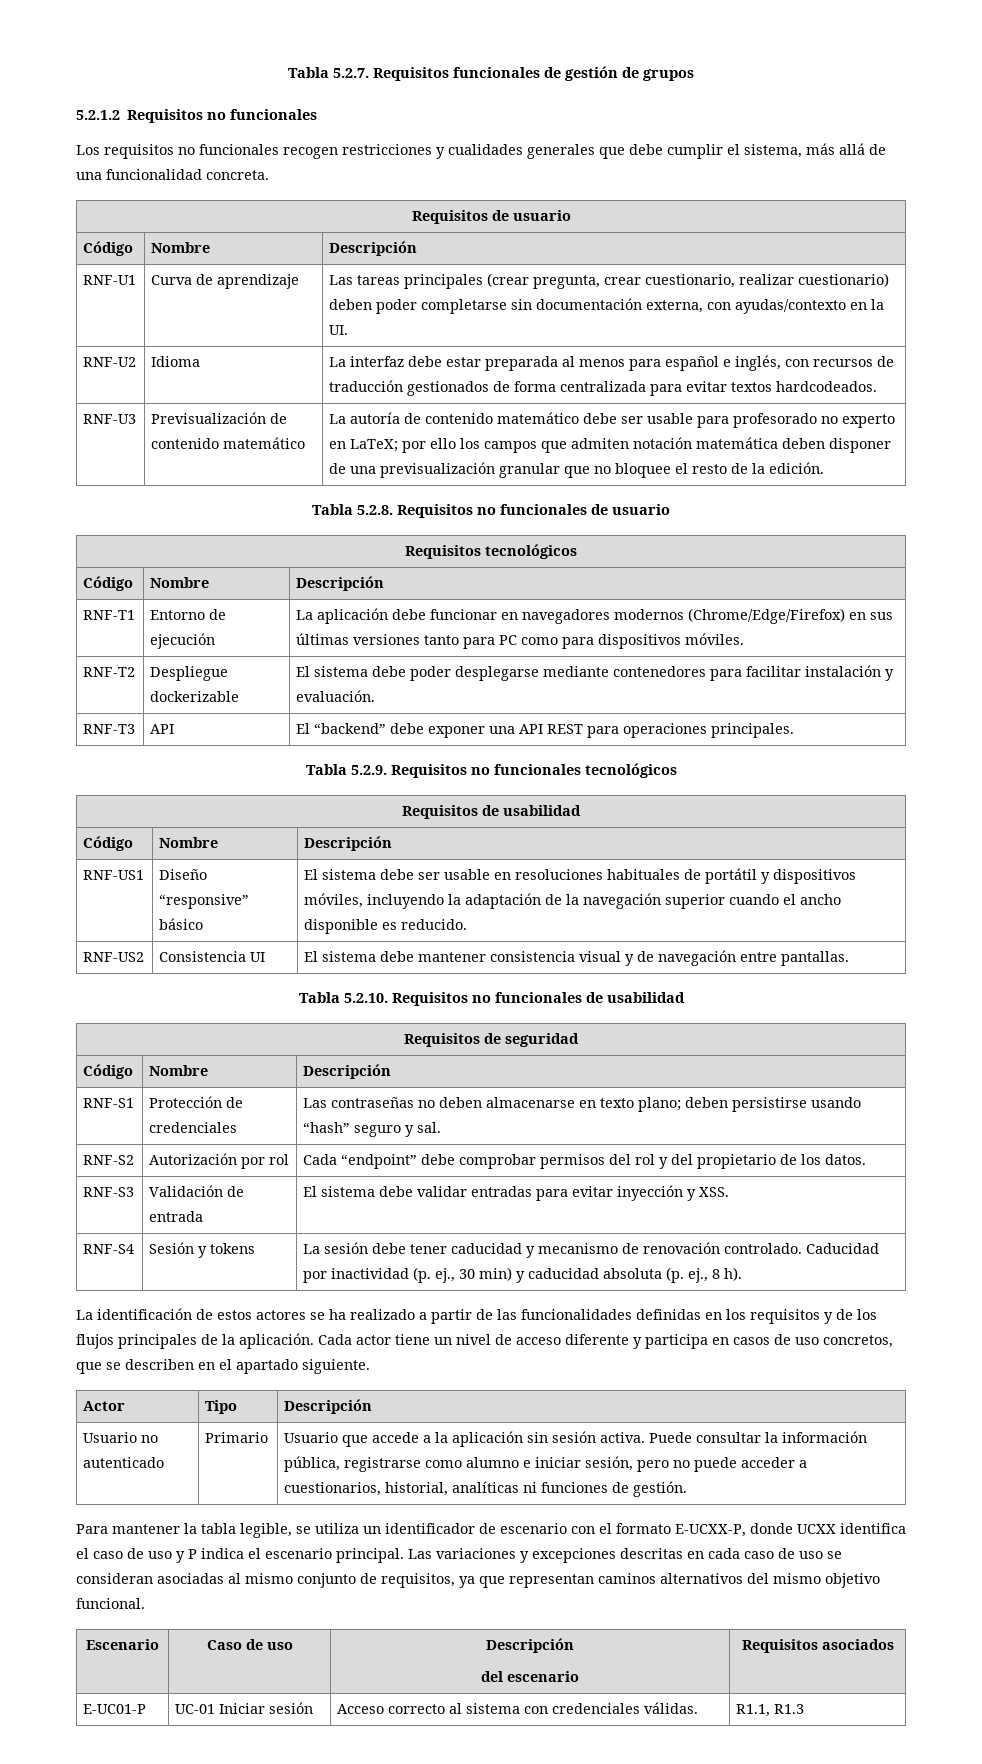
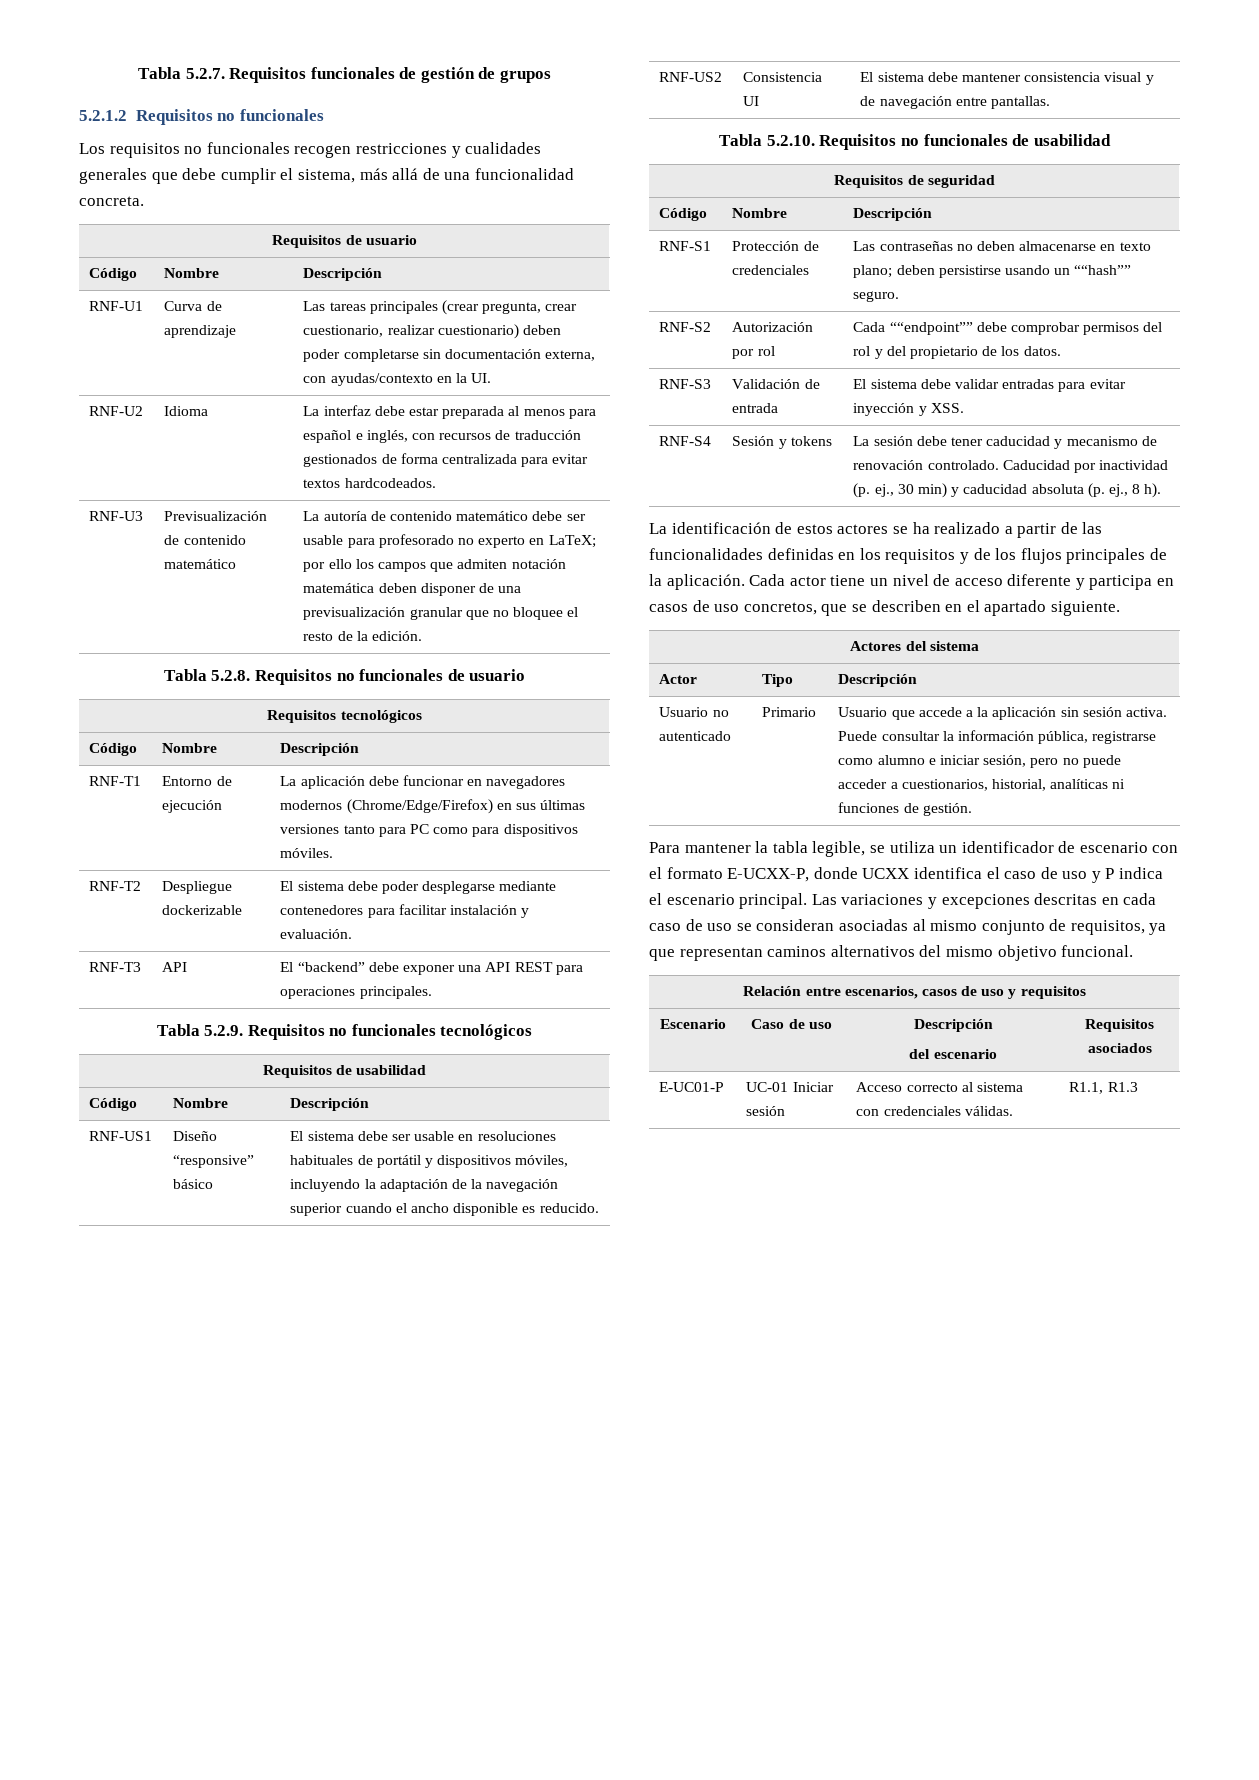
- RNF-S1 | Protección de credenciales | Las contraseñas no deben almacenarse en texto plano; deben persistirse usando “hash” seguro y sal.
+ RNF-S1 | Protección de credenciales | Las contraseñas no deben almacenarse en texto plano; deben persistirse usando un ““hash”” seguro.
- RNF-S2 | Autorización por rol | Cada “endpoint” debe comprobar permisos del rol y del propietario de los datos.
+ RNF-S2 | Autorización por rol | Cada ““endpoint”” debe comprobar permisos del rol y del propietario de los datos.
+ Actores del sistema
+ Relación entre escenarios, casos de uso y requisitos

